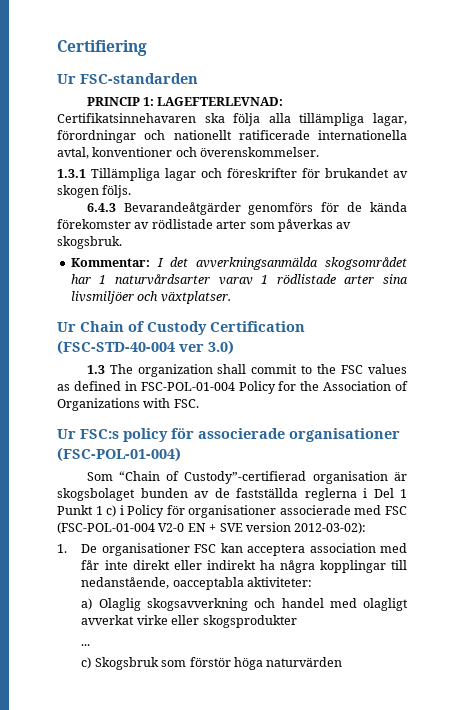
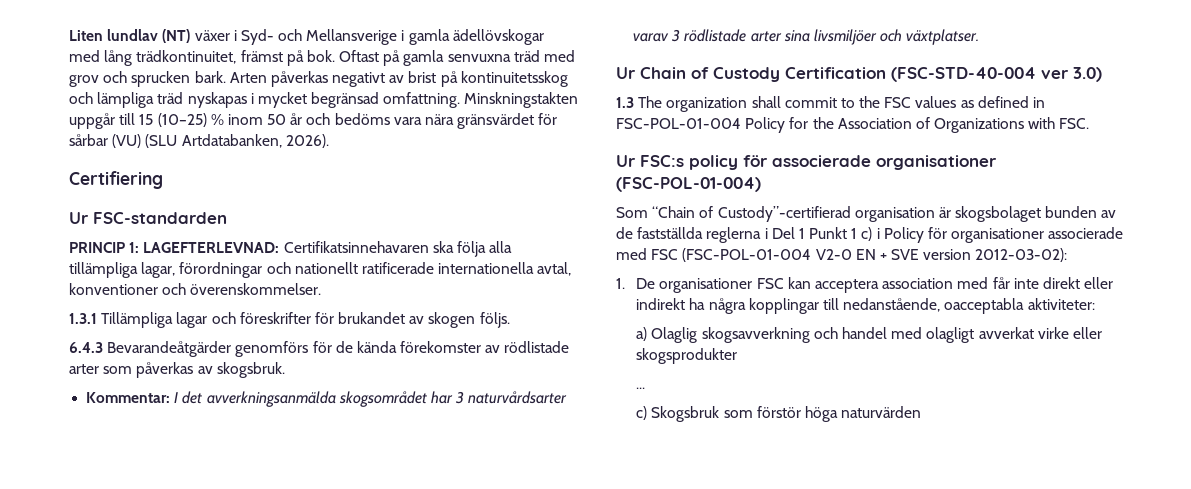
+ Liten lundlav (NT) växer i Syd- och Mellansverige i gamla ädellövskogar med lång trädkontinuitet, främst på bok. Oftast på gamla senvuxna träd med grov och sprucken bark. Arten påverkas negativt av brist på kontinuitetsskog och lämpliga träd nyskapas i mycket begränsad omfattning. Minskningstakten uppgår till 15 (10–25) % inom 50 år och bedöms vara nära gränsvärdet för sårbar (VU) (SLU Artdatabanken, 2026).
- Kommentar: I det avverkningsanmälda skogsområdet har 1 naturvårdsarter varav 1 rödlistade arter sina livsmiljöer och växtplatser.
+ Kommentar: I det avverkningsanmälda skogsområdet har 3 naturvårdsarter varav 3 rödlistade arter sina livsmiljöer och växtplatser.

